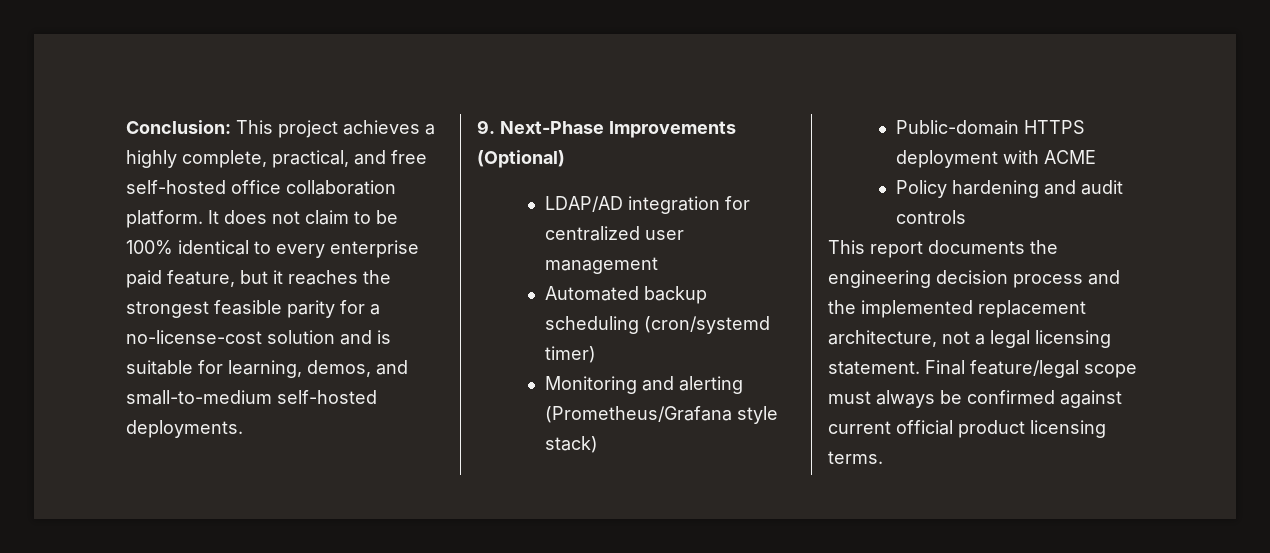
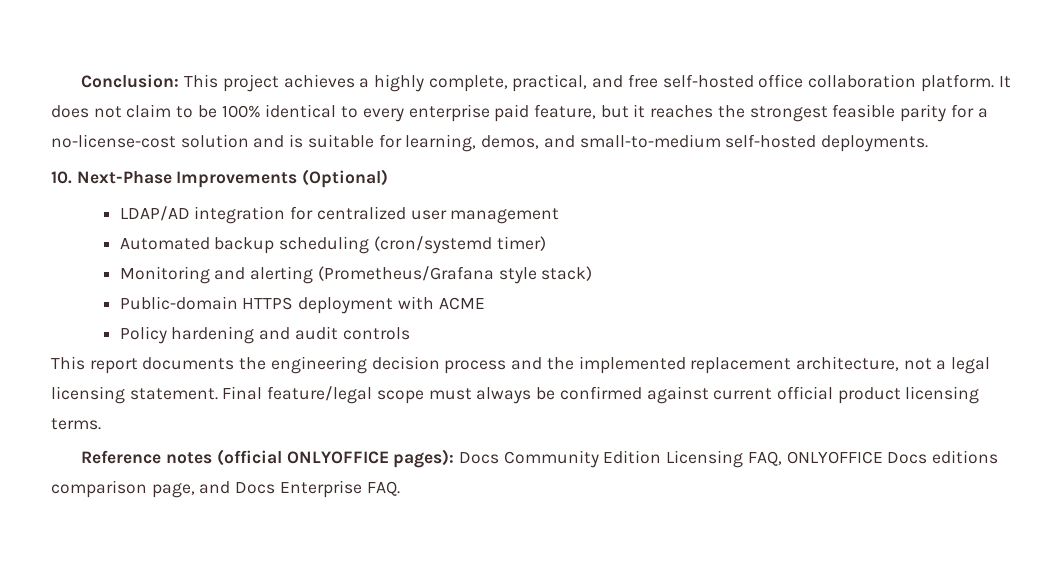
- 9. Next-Phase Improvements (Optional)
+ 10. Next-Phase Improvements (Optional)
+ Reference notes (official ONLYOFFICE pages): Docs Community Edition Licensing FAQ, ONLYOFFICE Docs editions comparison page, and Docs Enterprise FAQ.

